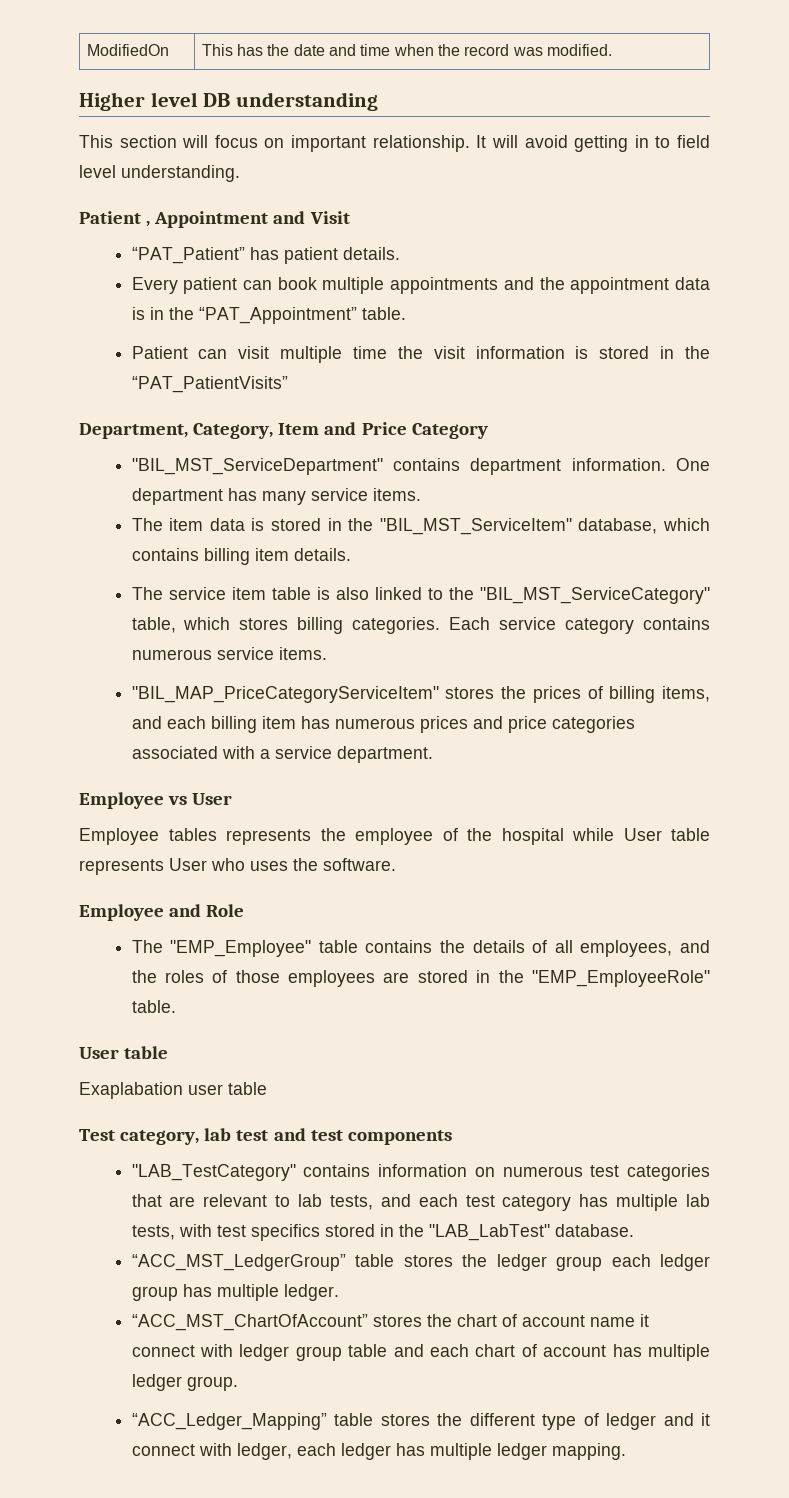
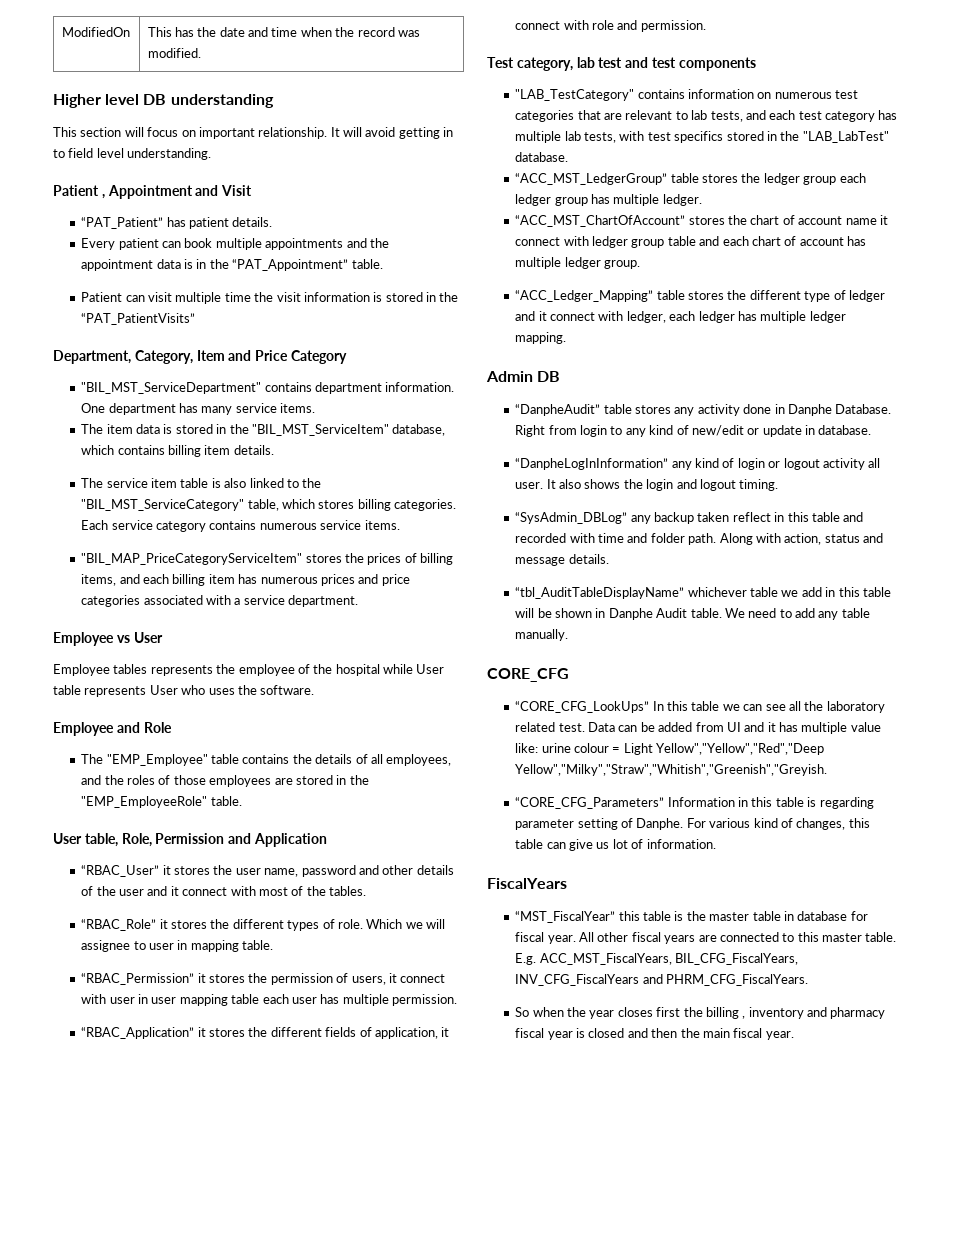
  The "EMP_Employee" table contains the details of all employees, and the roles of those employees are stored in the "EMP_EmployeeRole" table.
- User table
- Exaplabation user table
+ User table, Role, Permission and Application
+ “RBAC_User” it stores the user name, password and other details of the user and it connect with most of the tables.
+ “RBAC_Role” it stores the different types of role. Which we will assignee to user in mapping table.
+ “RBAC_Permission” it stores the permission of users, it connect with user in user mapping table each user has multiple permission.
+ “RBAC_Application” it stores the different fields of application, it connect with role and permission.
+ Admin DB
+ “DanpheAudit” table stores any activity done in Danphe Database. Right from login to any kind of new/edit or update in database.
+ “DanpheLogInInformation” any kind of login or logout activity all user. It also shows the login and logout timing.
+ “SysAdmin_DBLog” any backup taken reflect in this table and recorded with time and folder path. Along with action, status and message details.
+ “tbl_AuditTableDisplayName” whichever table we add in this table will be shown in Danphe Audit table. We need to add any table manually.
+ CORE_CFG
+ “CORE_CFG_LookUps” In this table we can see all the laboratory related test. Data can be added from UI and it has multiple value like: urine colour = Light Yellow","Yellow","Red","Deep Yellow","Milky","Straw","Whitish","Greenish","Greyish.
+ “CORE_CFG_Parameters” Information in this table is regarding parameter setting of Danphe. For various kind of changes, this table can give us lot of information.
+ FiscalYears
+ “MST_FiscalYear” this table is the master table in database for fiscal year. All other fiscal years are connected to this master table. E.g. ACC_MST_FiscalYears, BIL_CFG_FiscalYears, INV_CFG_FiscalYears and PHRM_CFG_FiscalYears.
+ So when the year closes first the billing , inventory and pharmacy fiscal year is closed and then the main fiscal year.

